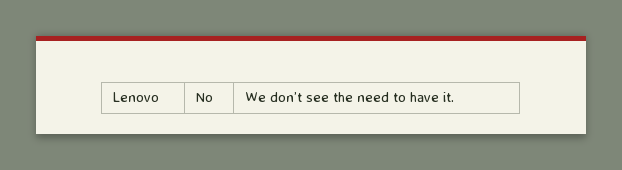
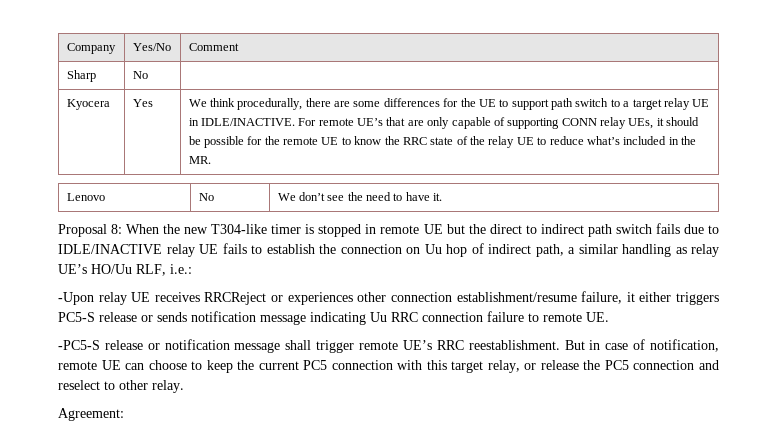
+ Company | Yes/No | Comment
+ Sharp | No |
+ Kyocera | Yes | We think procedurally, there are some differences for the UE to support path switch to a target relay UE in IDLE/INACTIVE. For remote UE’s that are only capable of supporting CONN relay UEs, it should be possible for the remote UE to know the RRC state of the relay UE to reduce what’s included in the MR.
+ Proposal 8: When the new T304-like timer is stopped in remote UE but the direct to indirect path switch fails due to IDLE/INACTIVE relay UE fails to establish the connection on Uu hop of indirect path, a similar handling as relay UE’s HO/Uu RLF, i.e.:
+ -Upon relay UE receives RRCReject or experiences other connection establishment/resume failure, it either triggers PC5-S release or sends notification message indicating Uu RRC connection failure to remote UE.
+ -PC5-S release or notification message shall trigger remote UE’s RRC reestablishment. But in case of notification, remote UE can choose to keep the current PC5 connection with this target relay, or release the PC5 connection and reselect to other relay.
+ Agreement:

